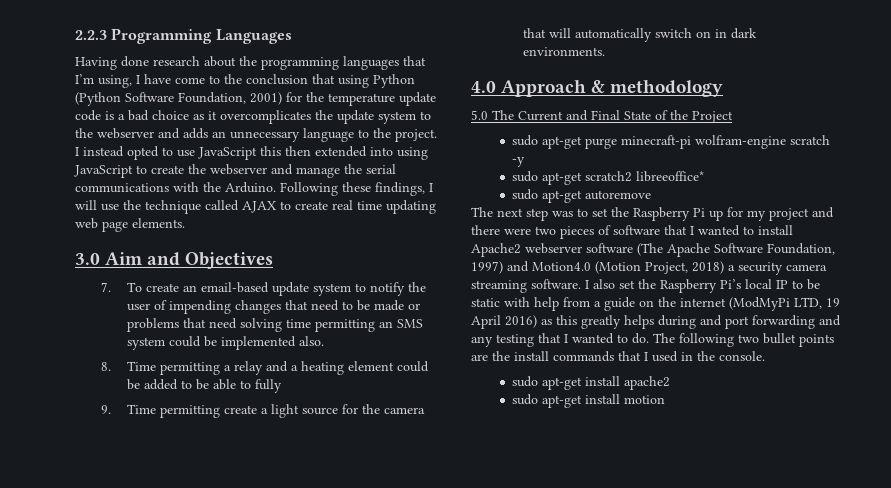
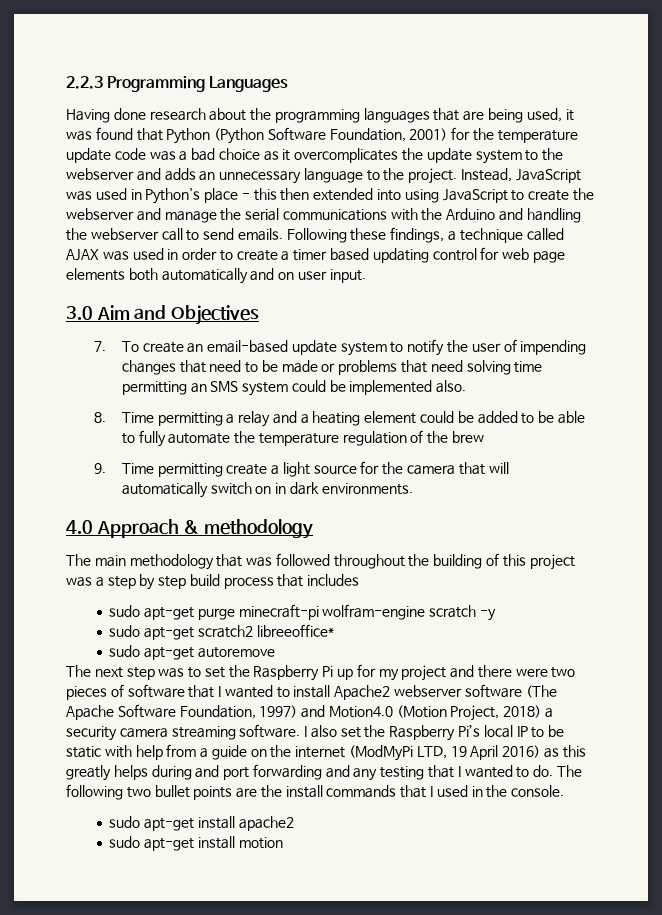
- Having done research about the programming languages that I’m using, I have come to the conclusion that using Python (Python Software Foundation, 2001) for the temperature update code is a bad choice as it overcomplicates the update system to the webserver and adds an unnecessary language to the project.
+ Having done research about the programming languages that are being used, it was found that Python (Python Software Foundation, 2001) for the temperature update code was a bad choice as it overcomplicates the update system to the webserver and adds an unnecessary language to the project.
- I instead opted to use JavaScript this then extended into using JavaScript to create the webserver and manage the serial communications with the Arduino. Following these findings, I will use the technique called AJAX to create real time updating web page elements.
+ Instead, JavaScript was used in Python's place - this then extended into using JavaScript to create the webserver and manage the serial communications with the Arduino and handling the webserver call to send emails. Following these findings, a technique called AJAX was used in order to create a timer based updating control for web page elements both automatically and on user input.
- 8. Time permitting a relay and a heating element could be added to be able to fully
+ 8. Time permitting a relay and a heating element could be added to be able to fully automate the temperature regulation of the brew
- 5.0 The Current and Final State of the Project
+ The main methodology that was followed throughout the building of this project was a step by step build process that includes

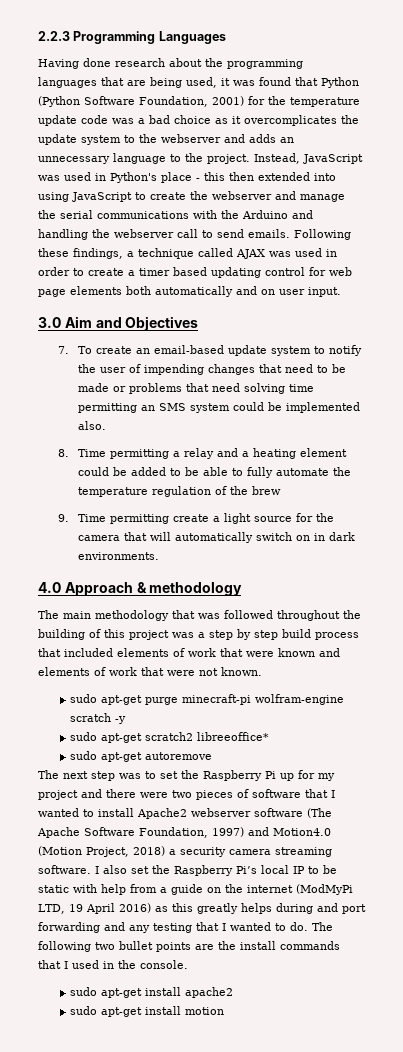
- The main methodology that was followed throughout the building of this project was a step by step build process that includes
+ The main methodology that was followed throughout the building of this project was a step by step build process that included elements of work that were known and elements of work that were not known.

